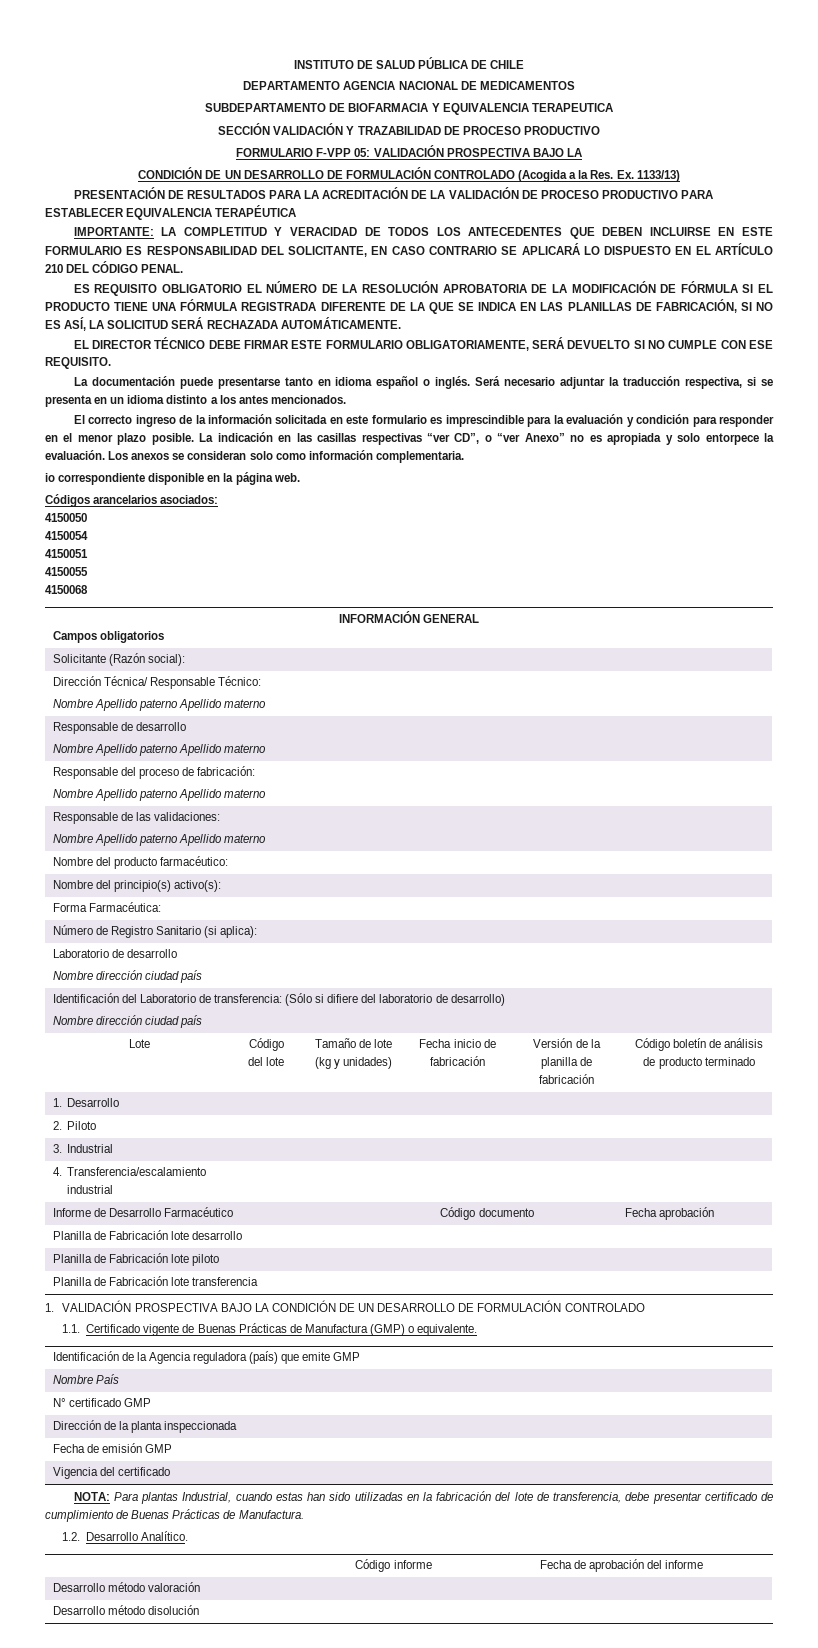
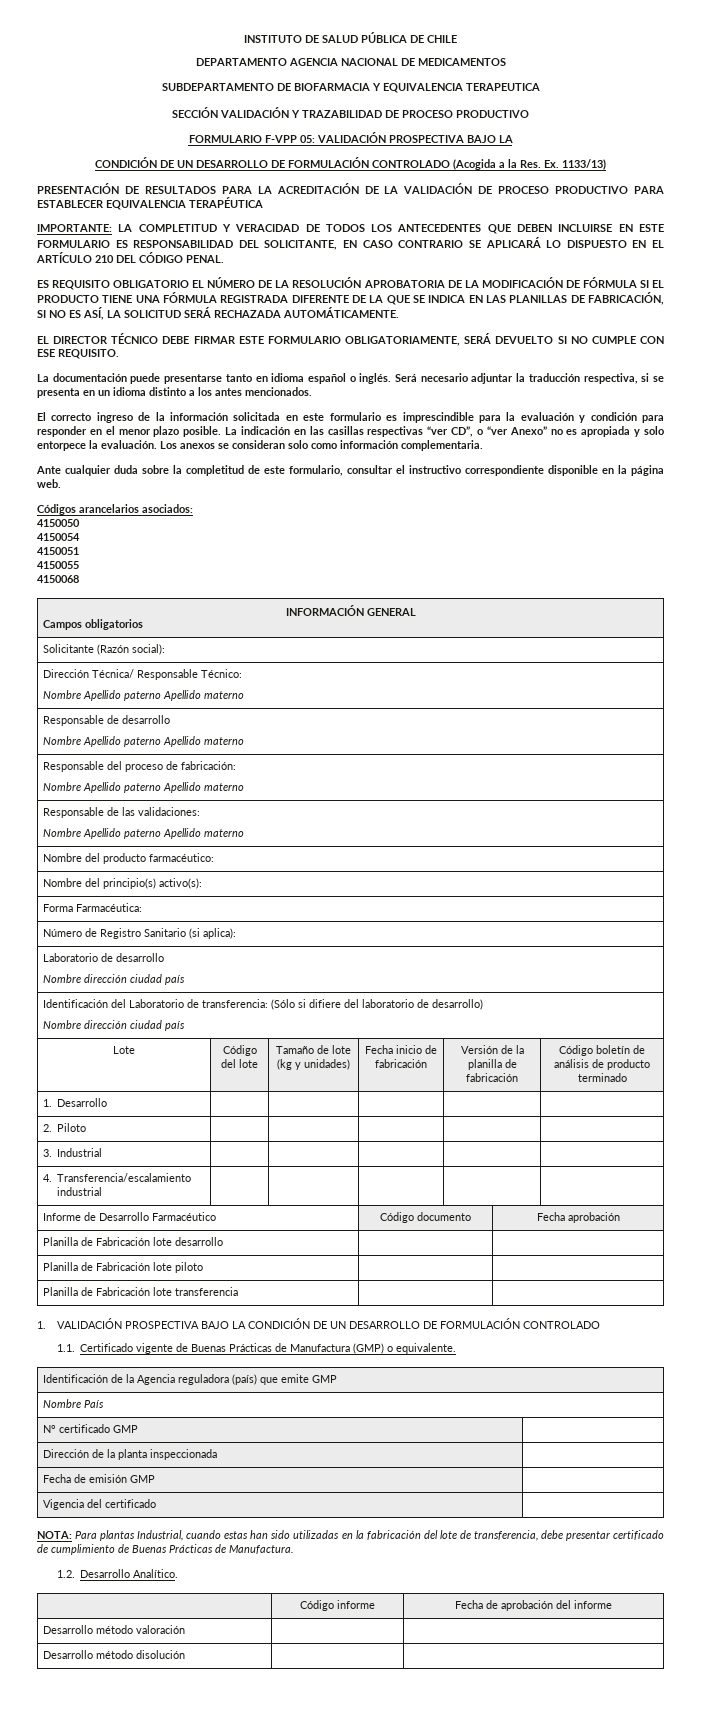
- io correspondiente disponible en la página web.
+ Ante cualquier duda sobre la completitud de este formulario, consultar el instructivo correspondiente disponible en la página web.

